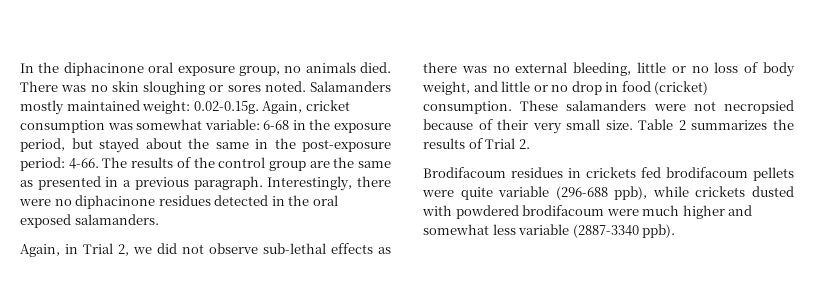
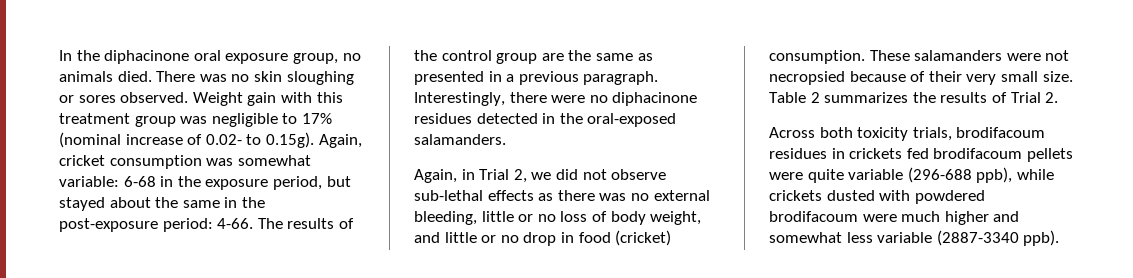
- There was no skin sloughing or sores noted. Salamanders mostly maintained weight: 0.02-0.15g. Again, cricket consumption was somewhat variable: 6-68 in the exposure period, but stayed about the same in the post-exposure period: 4-66.
+ There was no skin sloughing or sores observed. Weight gain with this treatment group was negligible to 17% (nominal increase of 0.02- to 0.15g). Again, cricket consumption was somewhat variable: 6-68 in the exposure period, but stayed about the same in the post-exposure period: 4-66.
- Interestingly, there were no diphacinone residues detected in the oral exposed salamanders.
+ Interestingly, there were no diphacinone residues detected in the oral-exposed salamanders.
- Brodifacoum residues in crickets fed brodifacoum pellets were quite variable (296-688 ppb), while crickets dusted with powdered brodifacoum were much higher and somewhat less variable (2887-3340 ppb).
+ Across both toxicity trials, brodifacoum residues in crickets fed brodifacoum pellets were quite variable (296-688 ppb), while crickets dusted with powdered brodifacoum were much higher and somewhat less variable (2887-3340 ppb).

